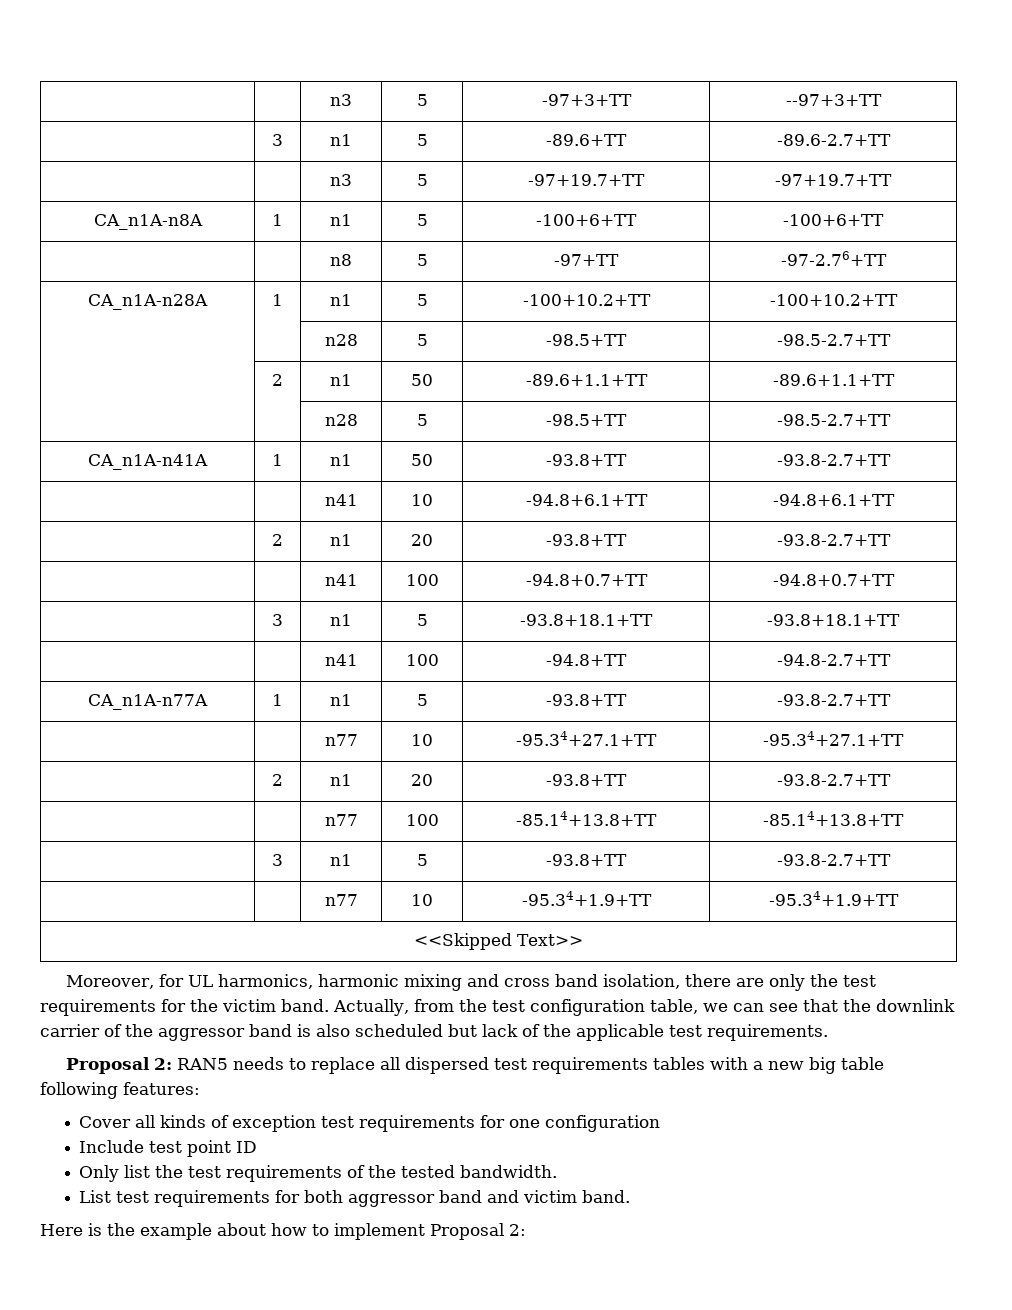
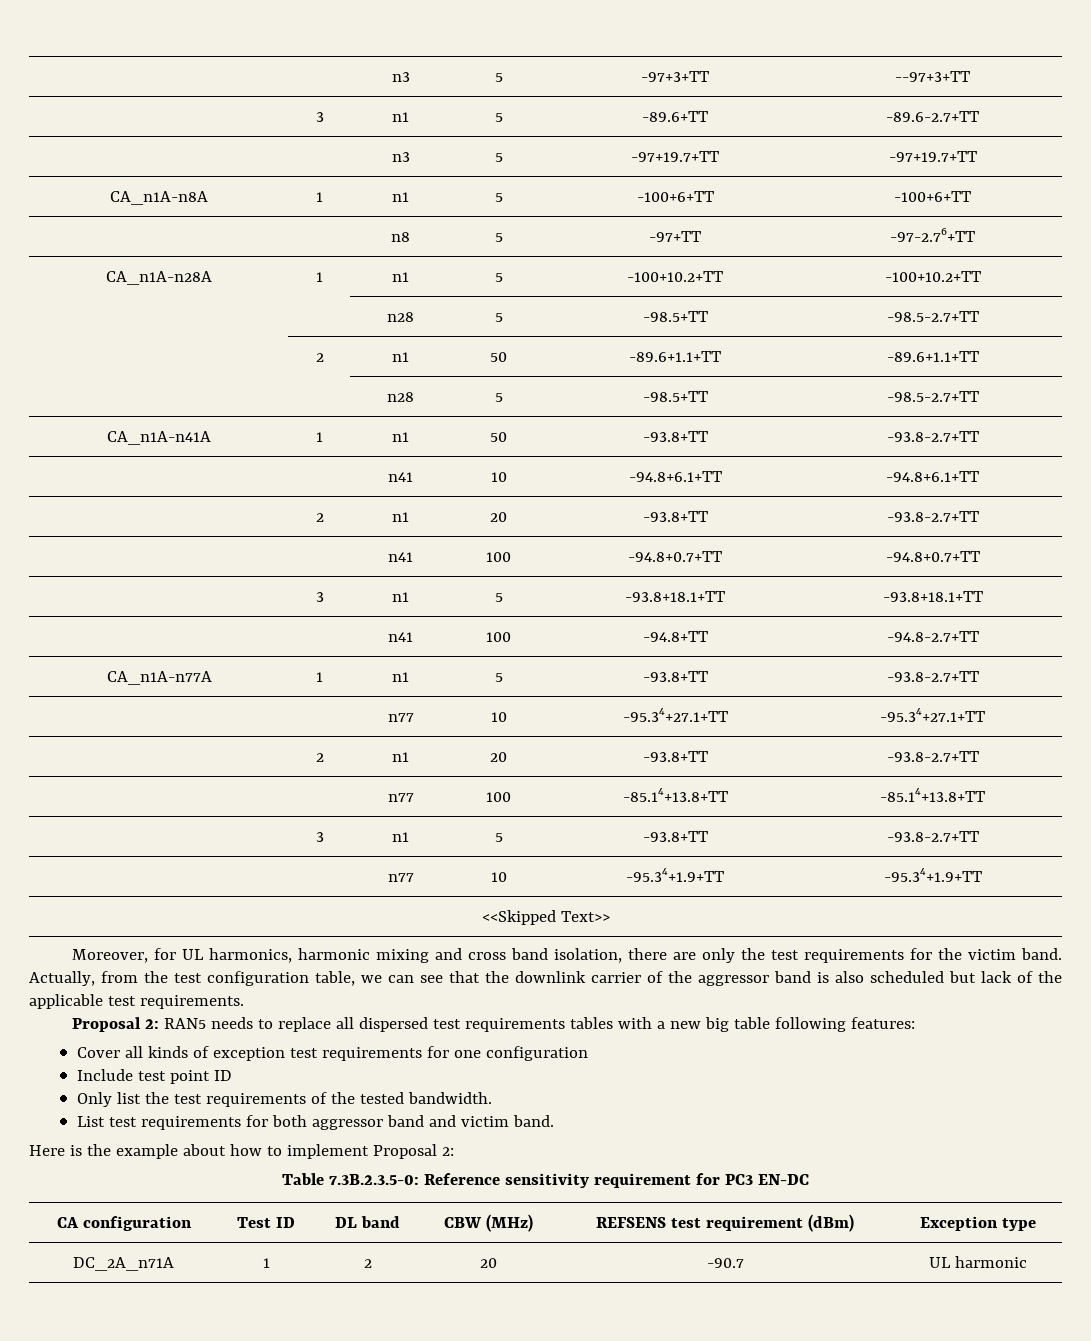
+ Table 7.3B.2.3.5-0: Reference sensitivity requirement for PC3 EN-DC
+ CA configuration | Test ID | DL band | CBW (MHz) | REFSENS test requirement (dBm) | Exception type
+ DC_2A_n71A | 1 | 2 | 20 | -90.7 | UL harmonic

